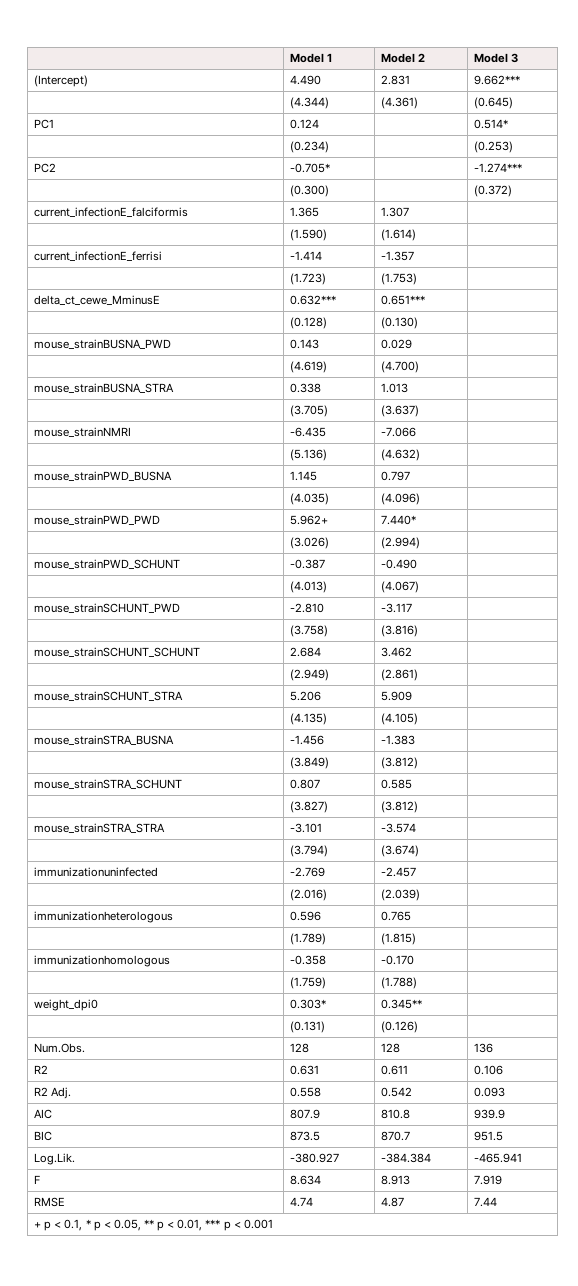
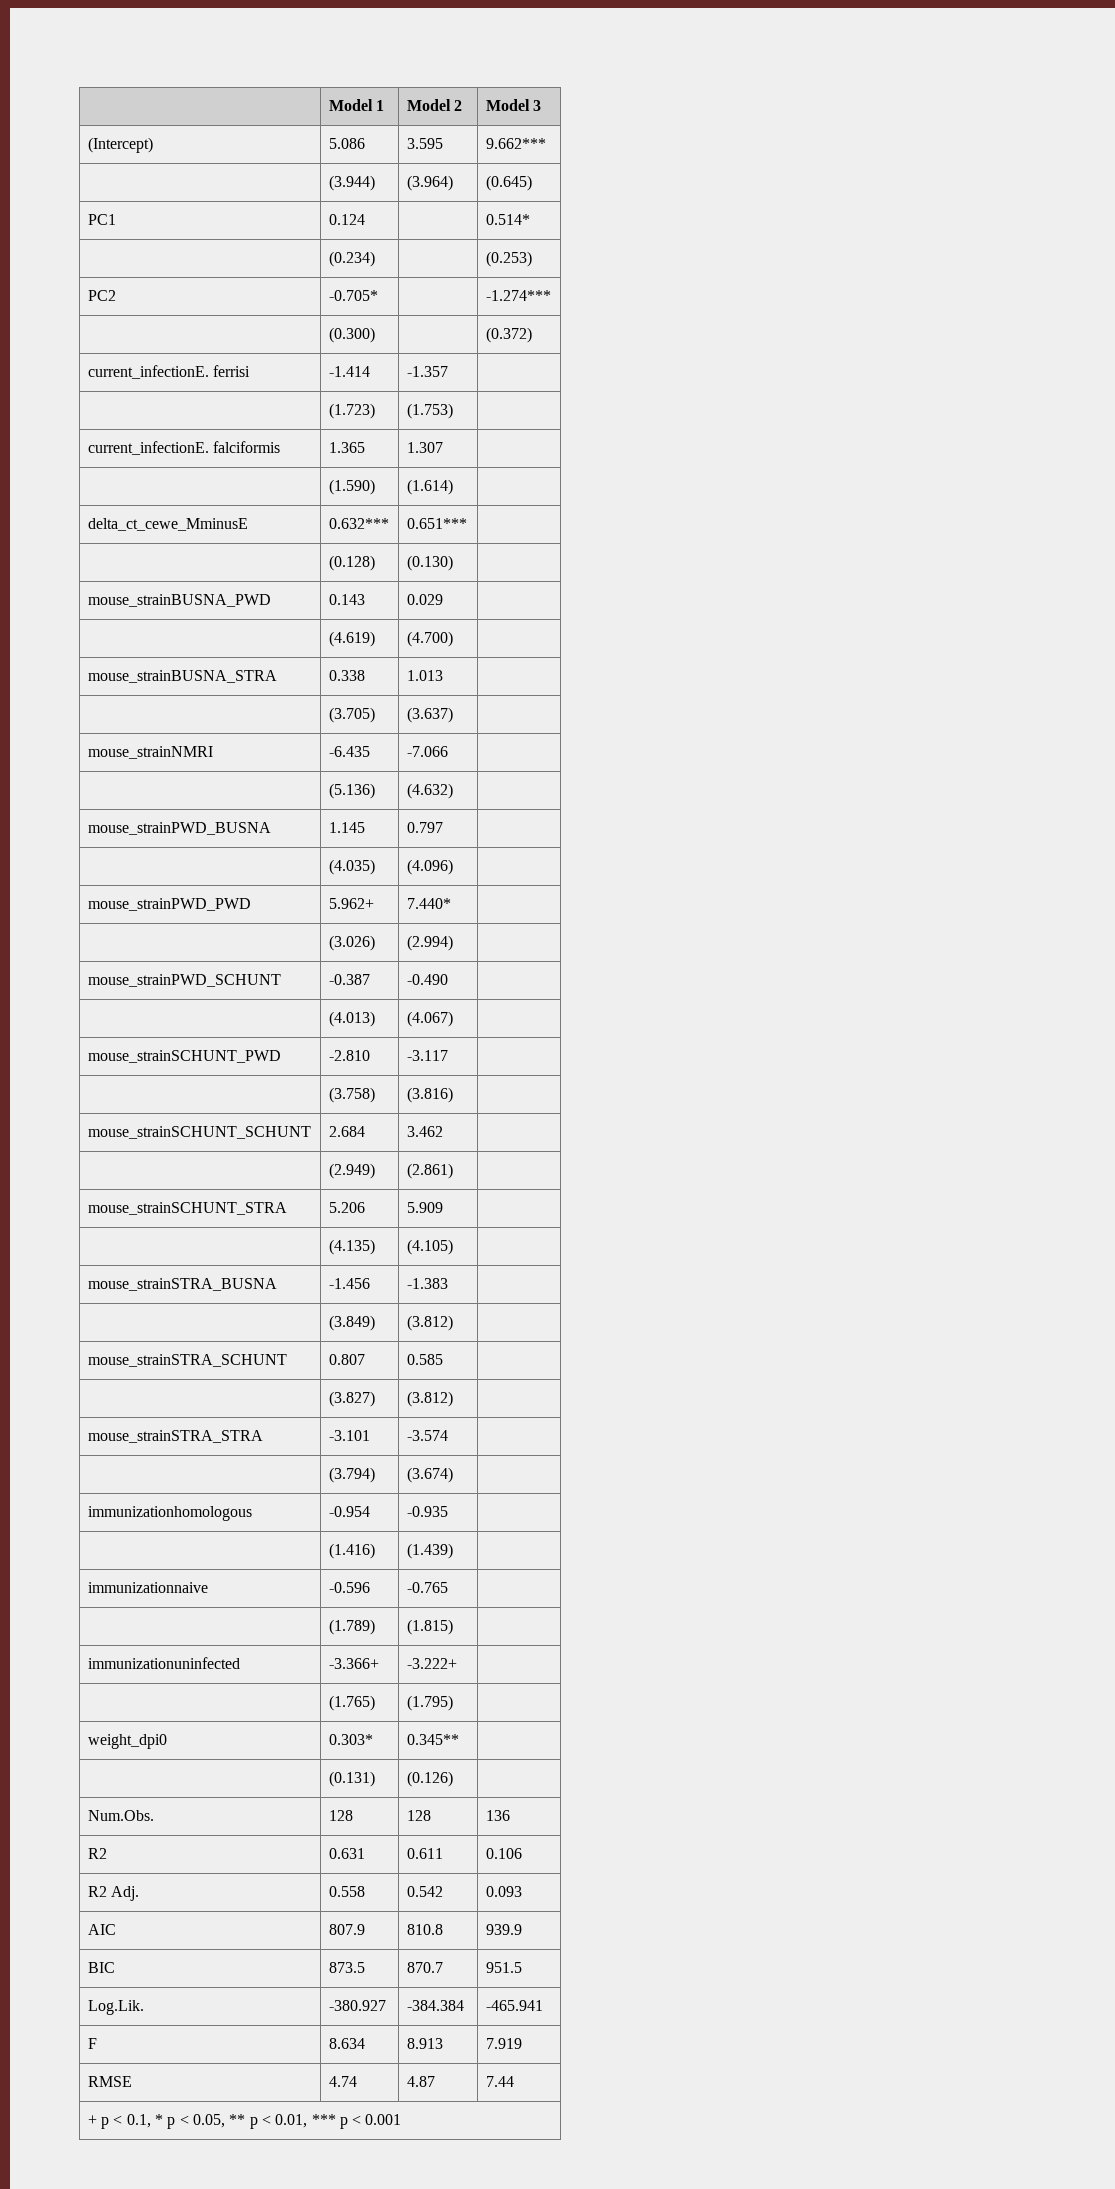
- (Intercept) | 4.490 | 2.831 | 9.662***
+ (Intercept) | 5.086 | 3.595 | 9.662***
- | (4.344) | (4.361) | (0.645)
+ | (3.944) | (3.964) | (0.645)
- current_infectionE_falciformis | 1.365 | 1.307 |
+ current_infectionE. ferrisi | -1.414 | -1.357 |
+ | (1.723) | (1.753) |
+ current_infectionE. falciformis | 1.365 | 1.307 |
- current_infectionE_ferrisi | -1.414 | -1.357 |
- | (1.723) | (1.753) |
- immunizationuninfected | -2.769 | -2.457 |
- | (2.016) | (2.039) |
- immunizationheterologous | 0.596 | 0.765 |
+ immunizationhomologous | -0.954 | -0.935 |
+ | (1.416) | (1.439) |
+ immunizationnaive | -0.596 | -0.765 |
  | (1.789) | (1.815) |
- immunizationhomologous | -0.358 | -0.170 |
- | (1.759) | (1.788) |
+ immunizationuninfected | -3.366+ | -3.222+ |
+ | (1.765) | (1.795) |

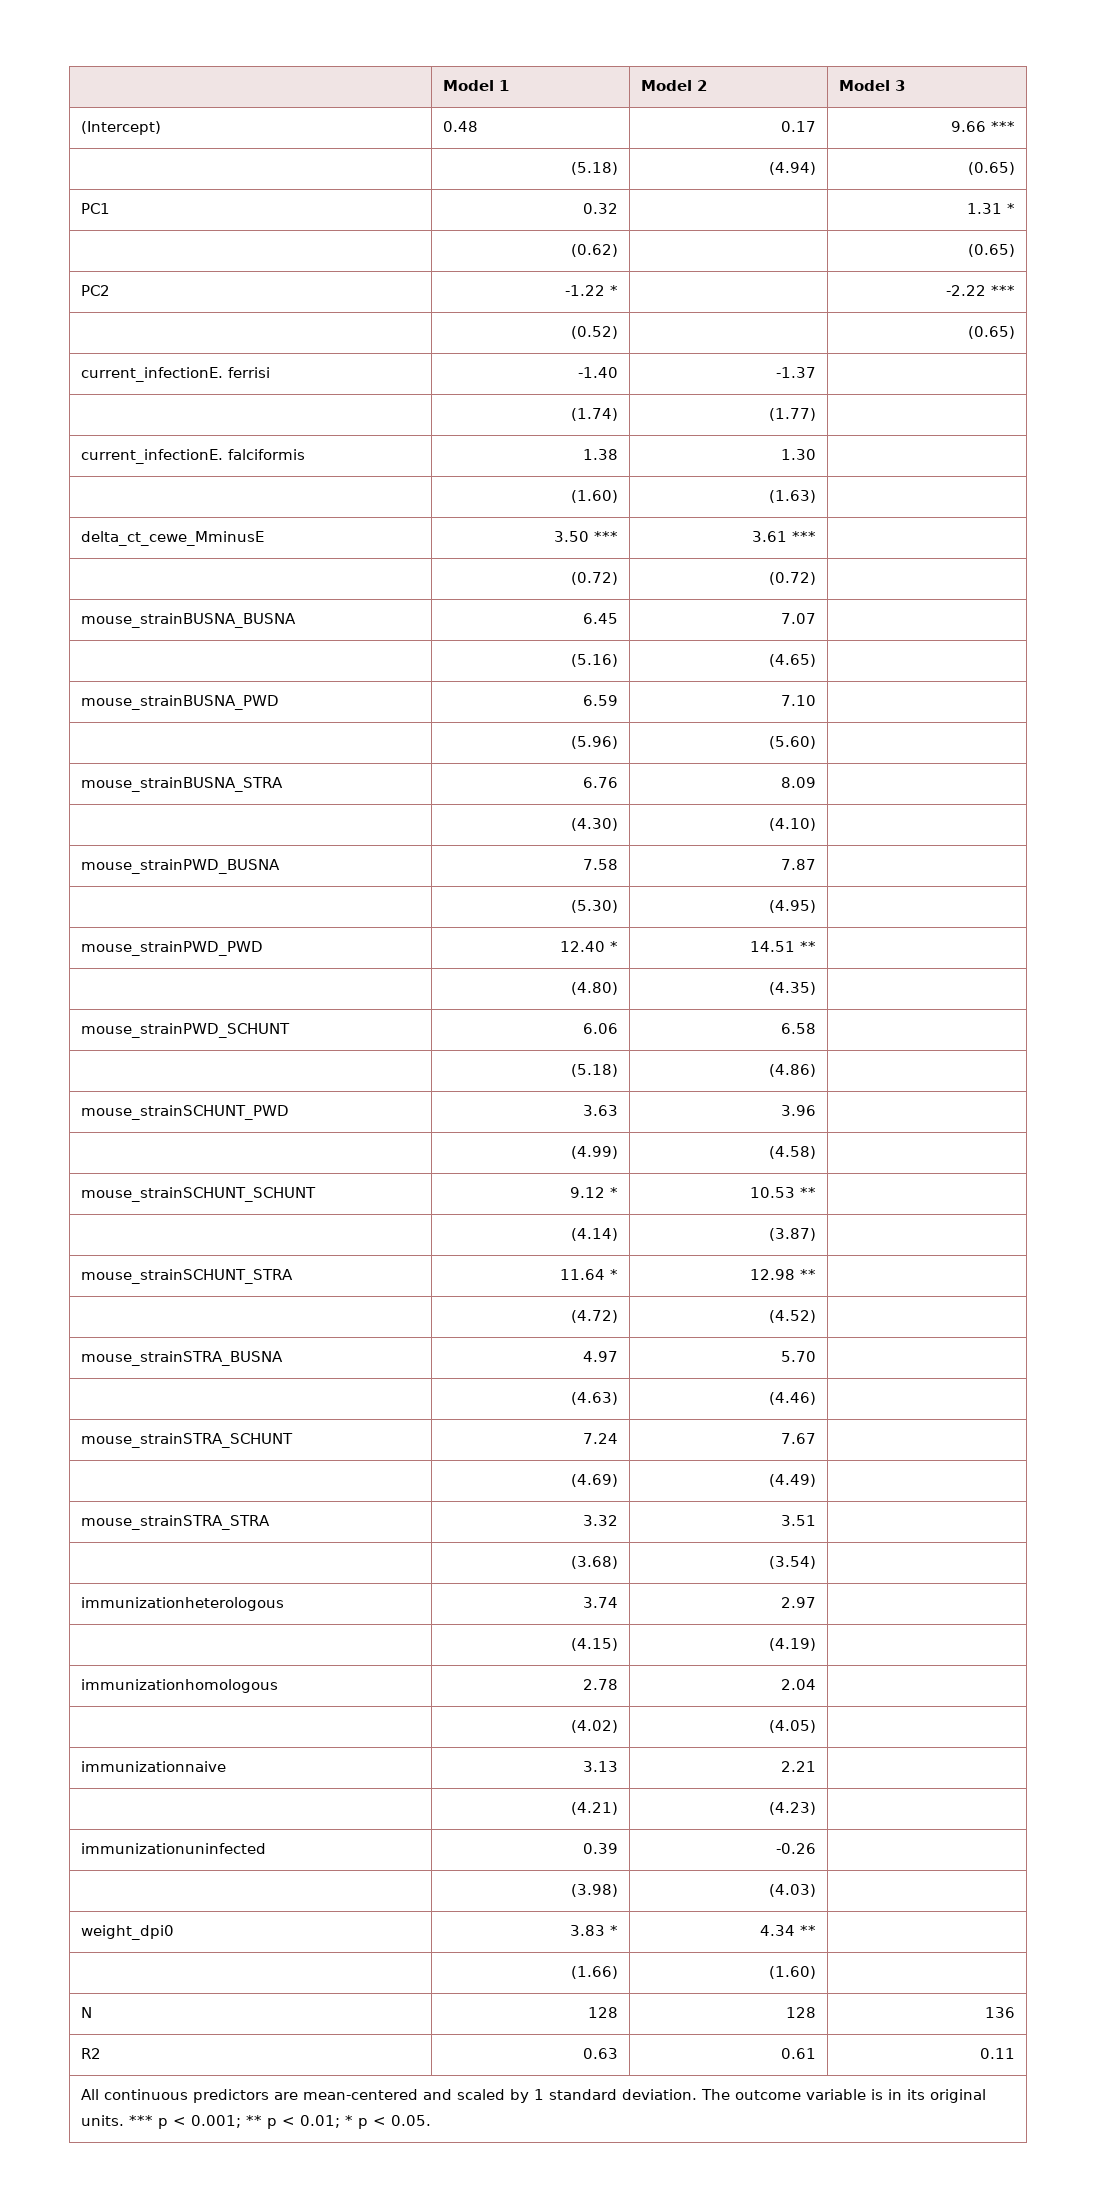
- (Intercept) | 5.086 | 3.595 | 9.662***
- | (3.944) | (3.964) | (0.645)
- PC1 | 0.124 | | 0.514*
- | (0.234) | | (0.253)
- PC2 | -0.705* | | -1.274***
- | (0.300) | | (0.372)
- current_infectionE. ferrisi | -1.414 | -1.357 |
- | (1.723) | (1.753) |
- current_infectionE. falciformis | 1.365 | 1.307 |
- | (1.590) | (1.614) |
- delta_ct_cewe_MminusE | 0.632*** | 0.651*** |
- | (0.128) | (0.130) |
- mouse_strainBUSNA_PWD | 0.143 | 0.029 |
- | (4.619) | (4.700) |
- mouse_strainBUSNA_STRA | 0.338 | 1.013 |
- | (3.705) | (3.637) |
- mouse_strainNMRI | -6.435 | -7.066 |
- | (5.136) | (4.632) |
- mouse_strainPWD_BUSNA | 1.145 | 0.797 |
- | (4.035) | (4.096) |
- mouse_strainPWD_PWD | 5.962+ | 7.440* |
- | (3.026) | (2.994) |
- mouse_strainPWD_SCHUNT | -0.387 | -0.490 |
- | (4.013) | (4.067) |
- mouse_strainSCHUNT_PWD | -2.810 | -3.117 |
- | (3.758) | (3.816) |
- mouse_strainSCHUNT_SCHUNT | 2.684 | 3.462 |
- | (2.949) | (2.861) |
- mouse_strainSCHUNT_STRA | 5.206 | 5.909 |
- | (4.135) | (4.105) |
- mouse_strainSTRA_BUSNA | -1.456 | -1.383 |
- | (3.849) | (3.812) |
- mouse_strainSTRA_SCHUNT | 0.807 | 0.585 |
- | (3.827) | (3.812) |
- mouse_strainSTRA_STRA | -3.101 | -3.574 |
- | (3.794) | (3.674) |
- immunizationhomologous | -0.954 | -0.935 |
- | (1.416) | (1.439) |
- immunizationnaive | -0.596 | -0.765 |
- | (1.789) | (1.815) |
- immunizationuninfected | -3.366+ | -3.222+ |
- | (1.765) | (1.795) |
- weight_dpi0 | 0.303* | 0.345** |
- | (0.131) | (0.126) |
- Num.Obs. | 128 | 128 | 136
- R2 | 0.631 | 0.611 | 0.106
- R2 Adj. | 0.558 | 0.542 | 0.093
- AIC | 807.9 | 810.8 | 939.9
- BIC | 873.5 | 870.7 | 951.5
- Log.Lik. | -380.927 | -384.384 | -465.941
- F | 8.634 | 8.913 | 7.919
- RMSE | 4.74 | 4.87 | 7.44
- + p < 0.1, * p < 0.05, ** p < 0.01, *** p < 0.001
+ (Intercept) | 0.48 | 0.17 | 9.66 ***
+ | (5.18) | (4.94) | (0.65)
+ PC1 | 0.32 | | 1.31 *
+ | (0.62) | | (0.65)
+ PC2 | -1.22 * | | -2.22 ***
+ | (0.52) | | (0.65)
+ current_infectionE. ferrisi | -1.40 | -1.37 |
+ | (1.74) | (1.77) |
+ current_infectionE. falciformis | 1.38 | 1.30 |
+ | (1.60) | (1.63) |
+ delta_ct_cewe_MminusE | 3.50 *** | 3.61 *** |
+ | (0.72) | (0.72) |
+ mouse_strainBUSNA_BUSNA | 6.45 | 7.07 |
+ | (5.16) | (4.65) |
+ mouse_strainBUSNA_PWD | 6.59 | 7.10 |
+ | (5.96) | (5.60) |
+ mouse_strainBUSNA_STRA | 6.76 | 8.09 |
+ | (4.30) | (4.10) |
+ mouse_strainPWD_BUSNA | 7.58 | 7.87 |
+ | (5.30) | (4.95) |
+ mouse_strainPWD_PWD | 12.40 * | 14.51 ** |
+ | (4.80) | (4.35) |
+ mouse_strainPWD_SCHUNT | 6.06 | 6.58 |
+ | (5.18) | (4.86) |
+ mouse_strainSCHUNT_PWD | 3.63 | 3.96 |
+ | (4.99) | (4.58) |
+ mouse_strainSCHUNT_SCHUNT | 9.12 * | 10.53 ** |
+ | (4.14) | (3.87) |
+ mouse_strainSCHUNT_STRA | 11.64 * | 12.98 ** |
+ | (4.72) | (4.52) |
+ mouse_strainSTRA_BUSNA | 4.97 | 5.70 |
+ | (4.63) | (4.46) |
+ mouse_strainSTRA_SCHUNT | 7.24 | 7.67 |
+ | (4.69) | (4.49) |
+ mouse_strainSTRA_STRA | 3.32 | 3.51 |
+ | (3.68) | (3.54) |
+ immunizationheterologous | 3.74 | 2.97 |
+ | (4.15) | (4.19) |
+ immunizationhomologous | 2.78 | 2.04 |
+ | (4.02) | (4.05) |
+ immunizationnaive | 3.13 | 2.21 |
+ | (4.21) | (4.23) |
+ immunizationuninfected | 0.39 | -0.26 |
+ | (3.98) | (4.03) |
+ weight_dpi0 | 3.83 * | 4.34 ** |
+ | (1.66) | (1.60) |
+ N | 128 | 128 | 136
+ R2 | 0.63 | 0.61 | 0.11
+ All continuous predictors are mean-centered and scaled by 1 standard deviation. The outcome variable is in its original units. *** p < 0.001; ** p < 0.01; * p < 0.05.

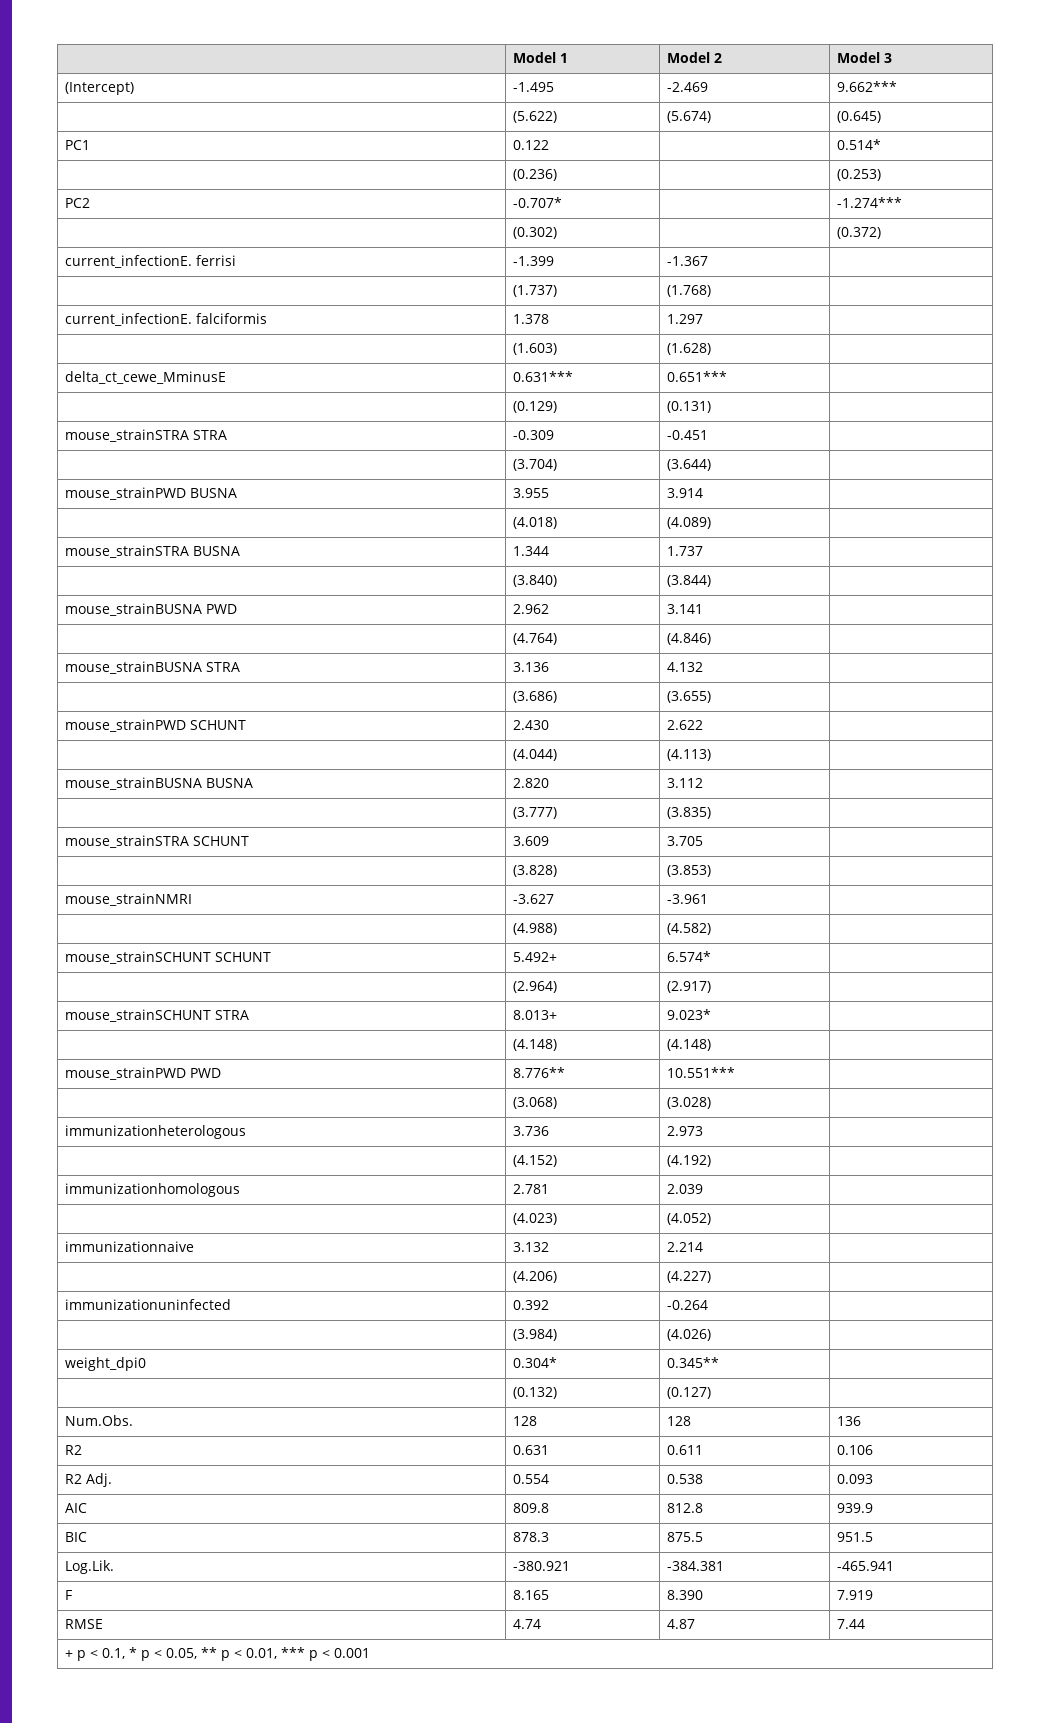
- (Intercept) | 0.48 | 0.17 | 9.66 ***
- | (5.18) | (4.94) | (0.65)
- PC1 | 0.32 | | 1.31 *
- | (0.62) | | (0.65)
- PC2 | -1.22 * | | -2.22 ***
- | (0.52) | | (0.65)
- current_infectionE. ferrisi | -1.40 | -1.37 |
- | (1.74) | (1.77) |
- current_infectionE. falciformis | 1.38 | 1.30 |
- | (1.60) | (1.63) |
- delta_ct_cewe_MminusE | 3.50 *** | 3.61 *** |
- | (0.72) | (0.72) |
- mouse_strainBUSNA_BUSNA | 6.45 | 7.07 |
- | (5.16) | (4.65) |
- mouse_strainBUSNA_PWD | 6.59 | 7.10 |
- | (5.96) | (5.60) |
- mouse_strainBUSNA_STRA | 6.76 | 8.09 |
- | (4.30) | (4.10) |
- mouse_strainPWD_BUSNA | 7.58 | 7.87 |
- | (5.30) | (4.95) |
- mouse_strainPWD_PWD | 12.40 * | 14.51 ** |
- | (4.80) | (4.35) |
- mouse_strainPWD_SCHUNT | 6.06 | 6.58 |
- | (5.18) | (4.86) |
- mouse_strainSCHUNT_PWD | 3.63 | 3.96 |
- | (4.99) | (4.58) |
- mouse_strainSCHUNT_SCHUNT | 9.12 * | 10.53 ** |
- | (4.14) | (3.87) |
- mouse_strainSCHUNT_STRA | 11.64 * | 12.98 ** |
- | (4.72) | (4.52) |
- mouse_strainSTRA_BUSNA | 4.97 | 5.70 |
- | (4.63) | (4.46) |
- mouse_strainSTRA_SCHUNT | 7.24 | 7.67 |
- | (4.69) | (4.49) |
- mouse_strainSTRA_STRA | 3.32 | 3.51 |
- | (3.68) | (3.54) |
- immunizationheterologous | 3.74 | 2.97 |
- | (4.15) | (4.19) |
- immunizationhomologous | 2.78 | 2.04 |
- | (4.02) | (4.05) |
- immunizationnaive | 3.13 | 2.21 |
- | (4.21) | (4.23) |
- immunizationuninfected | 0.39 | -0.26 |
- | (3.98) | (4.03) |
- weight_dpi0 | 3.83 * | 4.34 ** |
- | (1.66) | (1.60) |
- N | 128 | 128 | 136
- R2 | 0.63 | 0.61 | 0.11
- All continuous predictors are mean-centered and scaled by 1 standard deviation. The outcome variable is in its original units. *** p < 0.001; ** p < 0.01; * p < 0.05.
+ (Intercept) | -1.495 | -2.469 | 9.662***
+ | (5.622) | (5.674) | (0.645)
+ PC1 | 0.122 | | 0.514*
+ | (0.236) | | (0.253)
+ PC2 | -0.707* | | -1.274***
+ | (0.302) | | (0.372)
+ current_infectionE. ferrisi | -1.399 | -1.367 |
+ | (1.737) | (1.768) |
+ current_infectionE. falciformis | 1.378 | 1.297 |
+ | (1.603) | (1.628) |
+ delta_ct_cewe_MminusE | 0.631*** | 0.651*** |
+ | (0.129) | (0.131) |
+ mouse_strainSTRA STRA | -0.309 | -0.451 |
+ | (3.704) | (3.644) |
+ mouse_strainPWD BUSNA | 3.955 | 3.914 |
+ | (4.018) | (4.089) |
+ mouse_strainSTRA BUSNA | 1.344 | 1.737 |
+ | (3.840) | (3.844) |
+ mouse_strainBUSNA PWD | 2.962 | 3.141 |
+ | (4.764) | (4.846) |
+ mouse_strainBUSNA STRA | 3.136 | 4.132 |
+ | (3.686) | (3.655) |
+ mouse_strainPWD SCHUNT | 2.430 | 2.622 |
+ | (4.044) | (4.113) |
+ mouse_strainBUSNA BUSNA | 2.820 | 3.112 |
+ | (3.777) | (3.835) |
+ mouse_strainSTRA SCHUNT | 3.609 | 3.705 |
+ | (3.828) | (3.853) |
+ mouse_strainNMRI | -3.627 | -3.961 |
+ | (4.988) | (4.582) |
+ mouse_strainSCHUNT SCHUNT | 5.492+ | 6.574* |
+ | (2.964) | (2.917) |
+ mouse_strainSCHUNT STRA | 8.013+ | 9.023* |
+ | (4.148) | (4.148) |
+ mouse_strainPWD PWD | 8.776** | 10.551*** |
+ | (3.068) | (3.028) |
+ immunizationheterologous | 3.736 | 2.973 |
+ | (4.152) | (4.192) |
+ immunizationhomologous | 2.781 | 2.039 |
+ | (4.023) | (4.052) |
+ immunizationnaive | 3.132 | 2.214 |
+ | (4.206) | (4.227) |
+ immunizationuninfected | 0.392 | -0.264 |
+ | (3.984) | (4.026) |
+ weight_dpi0 | 0.304* | 0.345** |
+ | (0.132) | (0.127) |
+ Num.Obs. | 128 | 128 | 136
+ R2 | 0.631 | 0.611 | 0.106
+ R2 Adj. | 0.554 | 0.538 | 0.093
+ AIC | 809.8 | 812.8 | 939.9
+ BIC | 878.3 | 875.5 | 951.5
+ Log.Lik. | -380.921 | -384.381 | -465.941
+ F | 8.165 | 8.390 | 7.919
+ RMSE | 4.74 | 4.87 | 7.44
+ + p < 0.1, * p < 0.05, ** p < 0.01, *** p < 0.001

